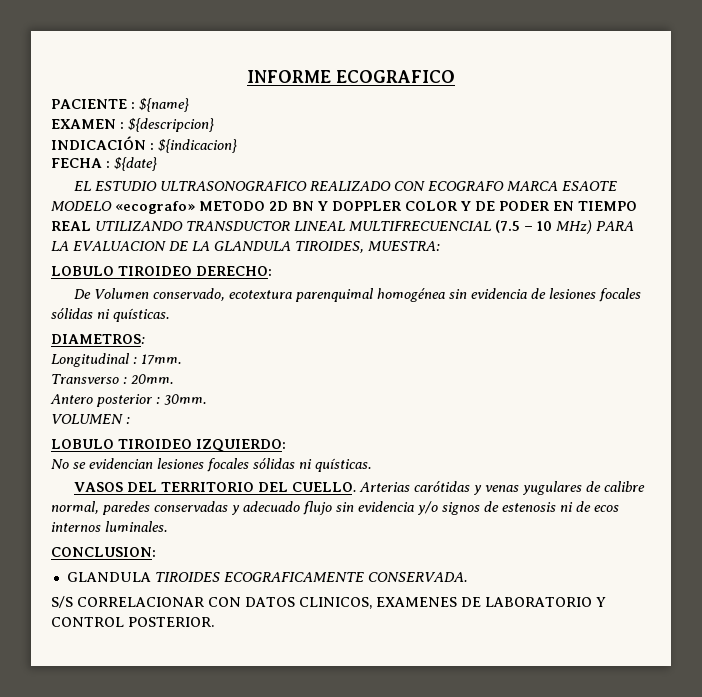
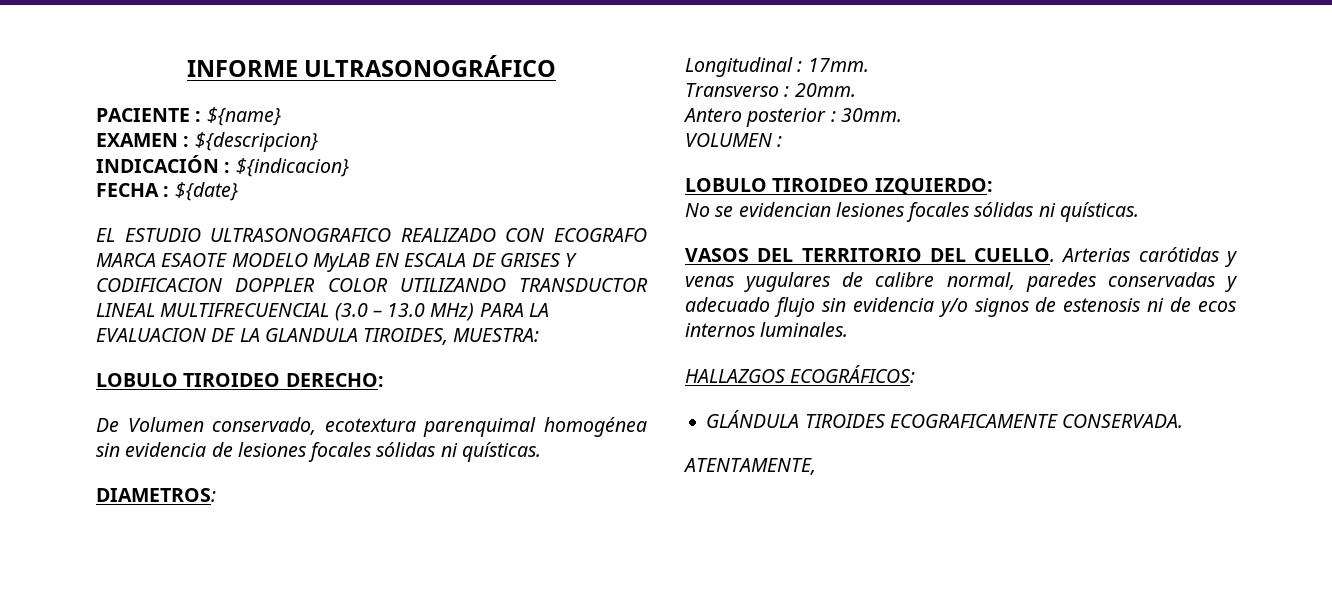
- INFORME ECOGRAFICO
+ INFORME ULTRASONOGRÁFICO
- EL ESTUDIO ULTRASONOGRAFICO REALIZADO CON ECOGRAFO MARCA ESAOTE MODELO «ecografo» METODO 2D BN Y DOPPLER COLOR Y DE PODER EN TIEMPO REAL UTILIZANDO TRANSDUCTOR LINEAL MULTIFRECUENCIAL (7.5 – 10 MHz) PARA LA EVALUACION DE LA GLANDULA TIROIDES, MUESTRA:
+ EL ESTUDIO ULTRASONOGRAFICO REALIZADO CON ECOGRAFO MARCA ESAOTE MODELO MyLAB EN ESCALA DE GRISES Y CODIFICACION DOPPLER COLOR UTILIZANDO TRANSDUCTOR LINEAL MULTIFRECUENCIAL (3.0 – 13.0 MHz) PARA LA EVALUACION DE LA GLANDULA TIROIDES, MUESTRA:
- CONCLUSION:
- GLANDULA TIROIDES ECOGRAFICAMENTE CONSERVADA.
+ HALLAZGOS ECOGRÁFICOS:
+ GLÁNDULA TIROIDES ECOGRAFICAMENTE CONSERVADA.
- S/S CORRELACIONAR CON DATOS CLINICOS, EXAMENES DE LABORATORIO Y CONTROL POSTERIOR.
+ ATENTAMENTE,

